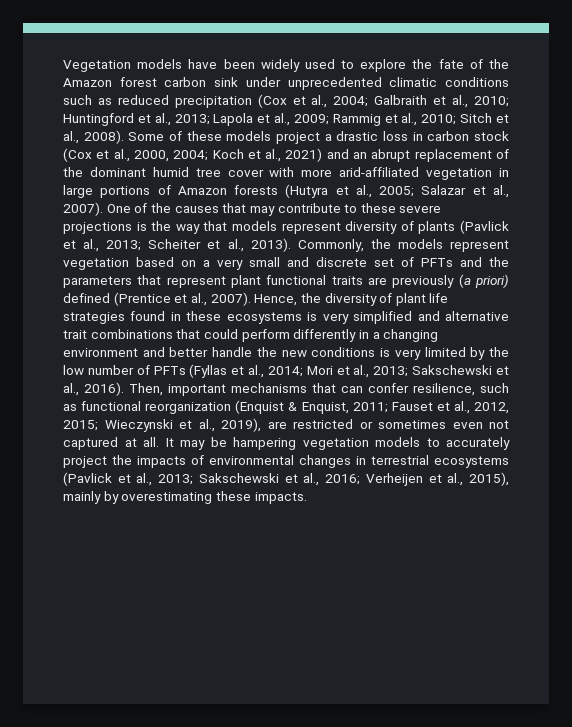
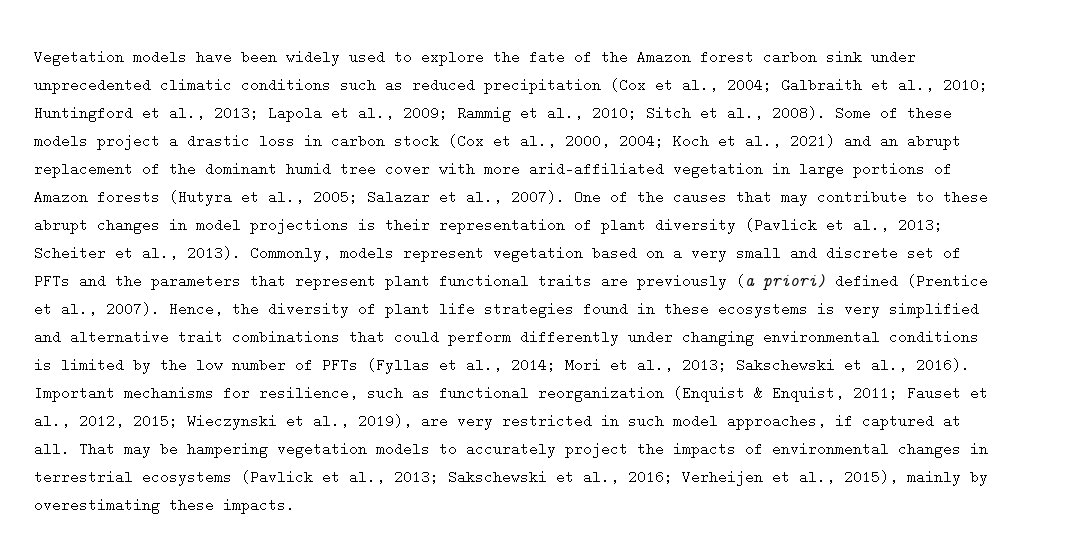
- One of the causes that may contribute to these severe projections is the way that models represent diversity of plants (Pavlick et al., 2013; Scheiter et al., 2013).
+ One of the causes that may contribute to these abrupt changes in model projections is their representation of plant diversity (Pavlick et al., 2013; Scheiter et al., 2013).
- Commonly, the models represent vegetation based on a very small and discrete set of PFTs and the parameters that represent plant functional traits are previously (a priori) defined (Prentice et al., 2007).
+ Commonly, models represent vegetation based on a very small and discrete set of PFTs and the parameters that represent plant functional traits are previously (a priori) defined (Prentice et al., 2007).
- Hence, the diversity of plant life strategies found in these ecosystems is very simplified and alternative trait combinations that could perform differently in a changing environment and better handle the new conditions is very limited by the low number of PFTs (Fyllas et al., 2014; Mori et al., 2013; Sakschewski et al., 2016).
+ Hence, the diversity of plant life strategies found in these ecosystems is very simplified and alternative trait combinations that could perform differently under changing environmental conditions is limited by the low number of PFTs (Fyllas et al., 2014; Mori et al., 2013; Sakschewski et al., 2016).
- Then, important mechanisms that can confer resilience, such as functional reorganization (Enquist & Enquist, 2011; Fauset et al., 2012, 2015; Wieczynski et al., 2019), are restricted or sometimes even not captured at all.
+ Important mechanisms for resilience, such as functional reorganization (Enquist & Enquist, 2011; Fauset et al., 2012, 2015; Wieczynski et al., 2019), are very restricted in such model approaches, if captured at all.
- It may be hampering vegetation models to accurately project the impacts of environmental changes in terrestrial ecosystems (Pavlick et al., 2013; Sakschewski et al., 2016; Verheijen et al., 2015), mainly by overestimating these impacts.
+ That may be hampering vegetation models to accurately project the impacts of environmental changes in terrestrial ecosystems (Pavlick et al., 2013; Sakschewski et al., 2016; Verheijen et al., 2015), mainly by overestimating these impacts.

